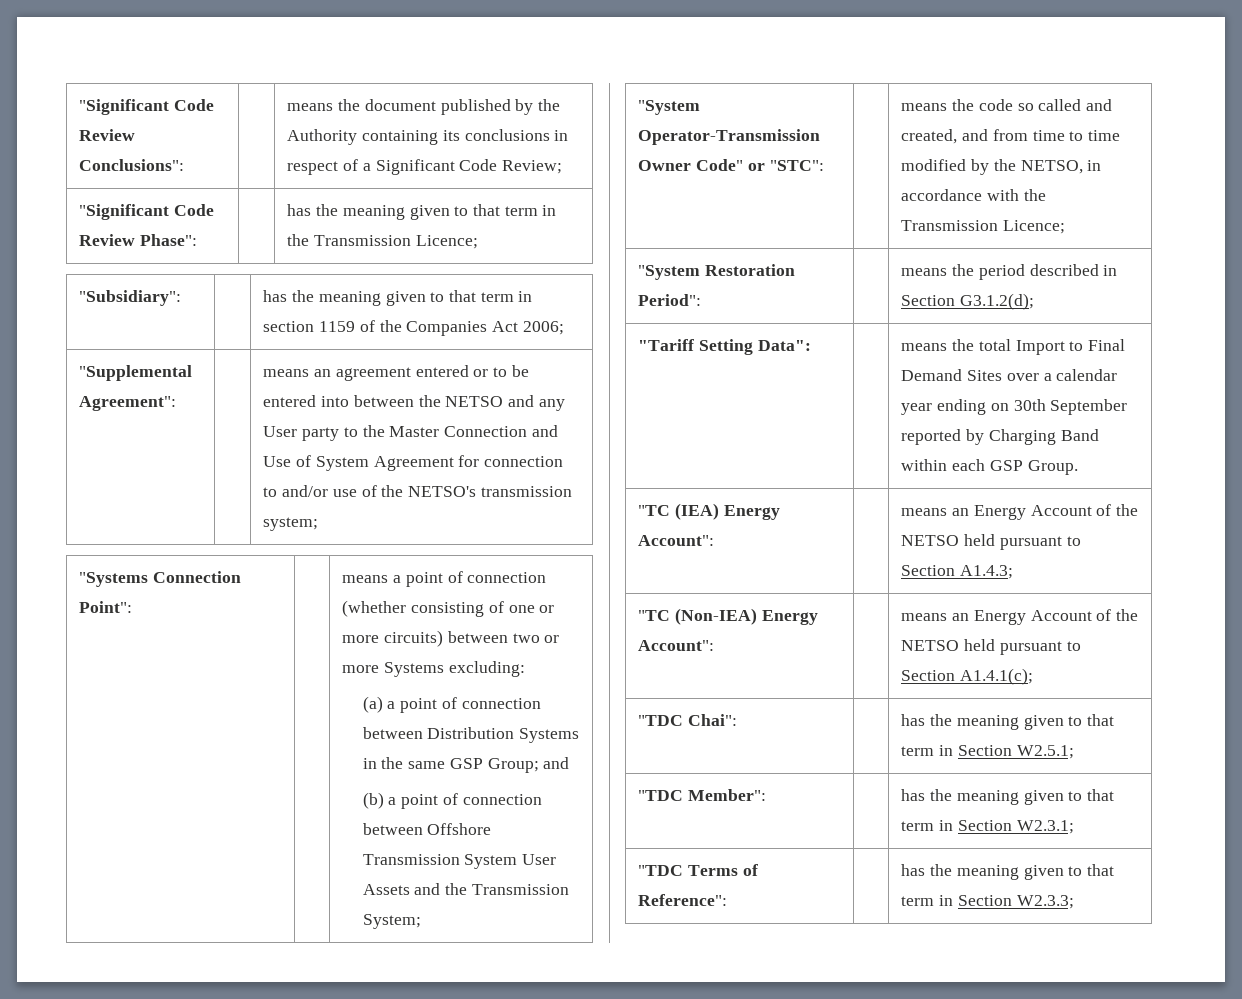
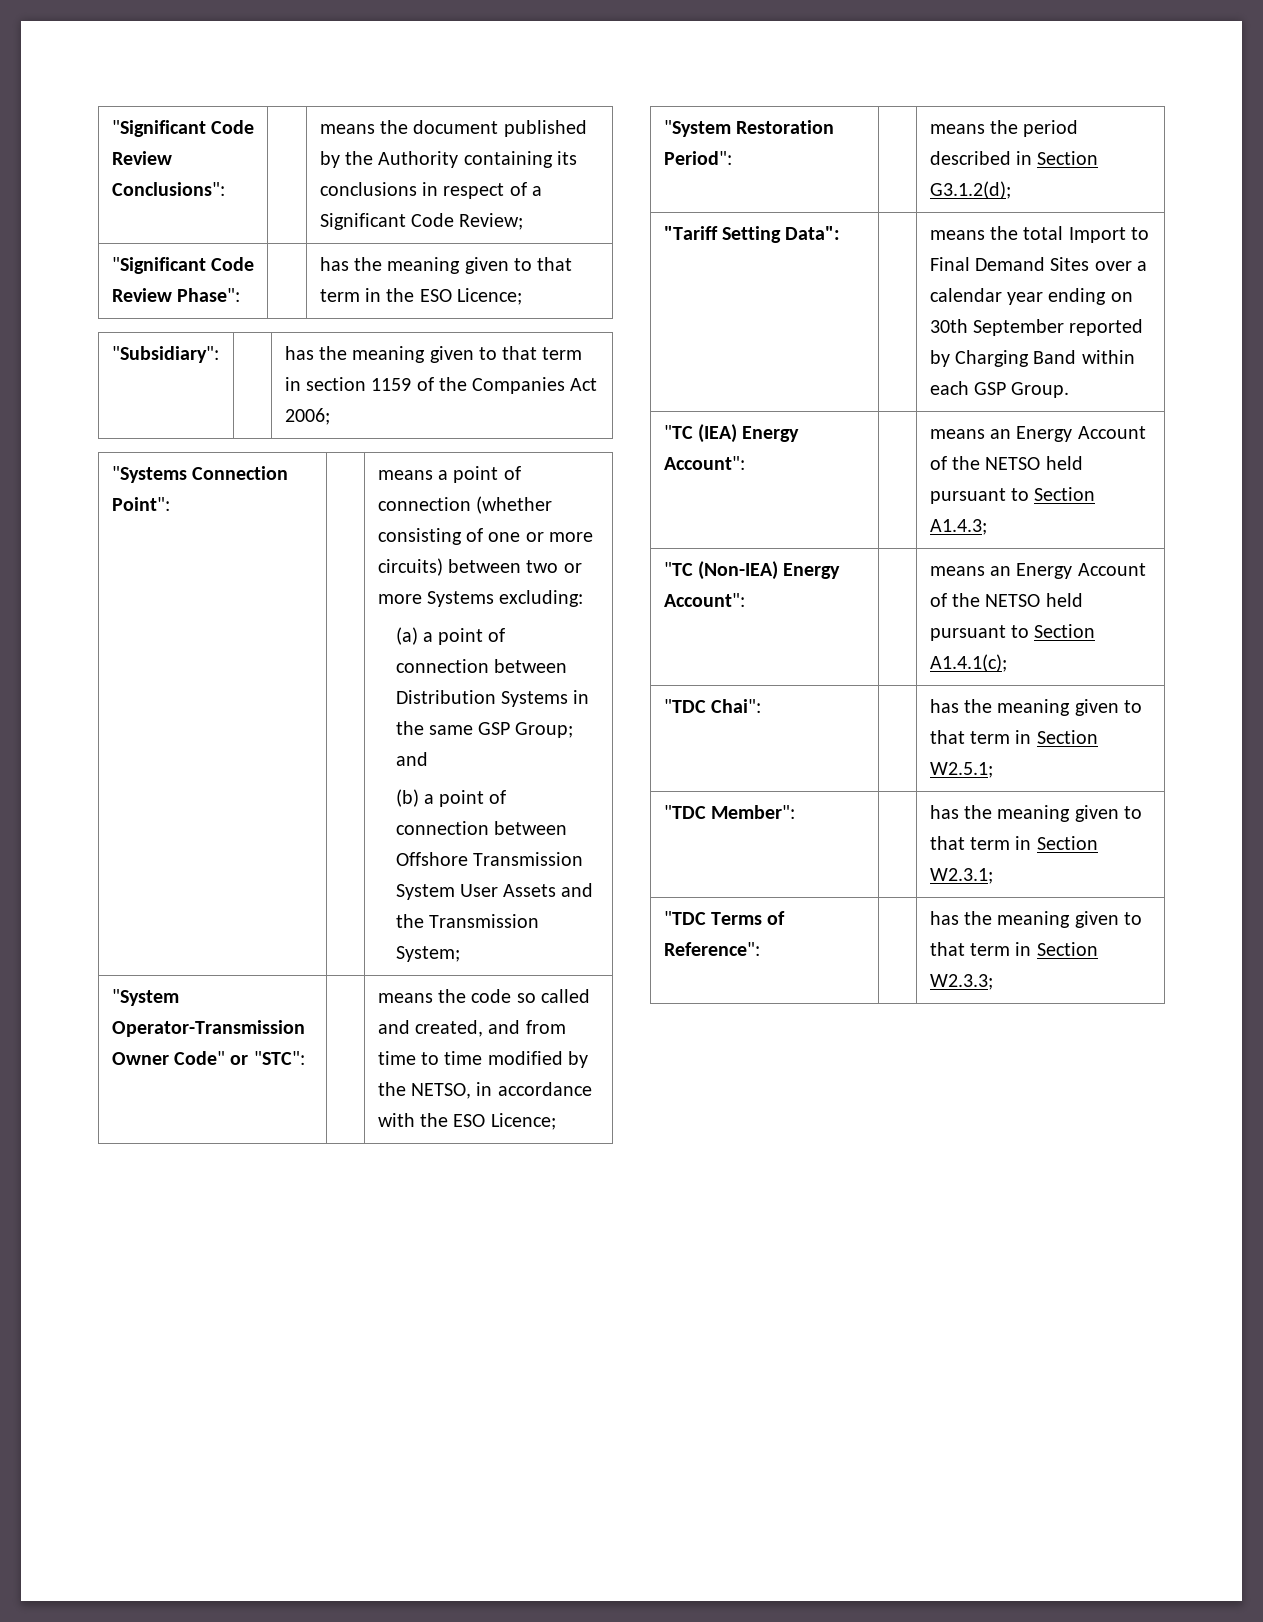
- "Significant Code Review Phase": | | has the meaning given to that term in the Transmission Licence;
+ "Significant Code Review Phase": | | has the meaning given to that term in the ESO Licence;
- "Supplemental Agreement": | | means an agreement entered or to be entered into between the NETSO and any User party to the Master Connection and Use of System Agreement for connection to and/or use of the NETSO's transmission system;
- "System Operator-Transmission Owner Code" or "STC": | | means the code so called and created, and from time to time modified by the NETSO, in accordance with the Transmission Licence;
+ "System Operator-Transmission Owner Code" or "STC": | | means the code so called and created, and from time to time modified by the NETSO, in accordance with the ESO Licence;

